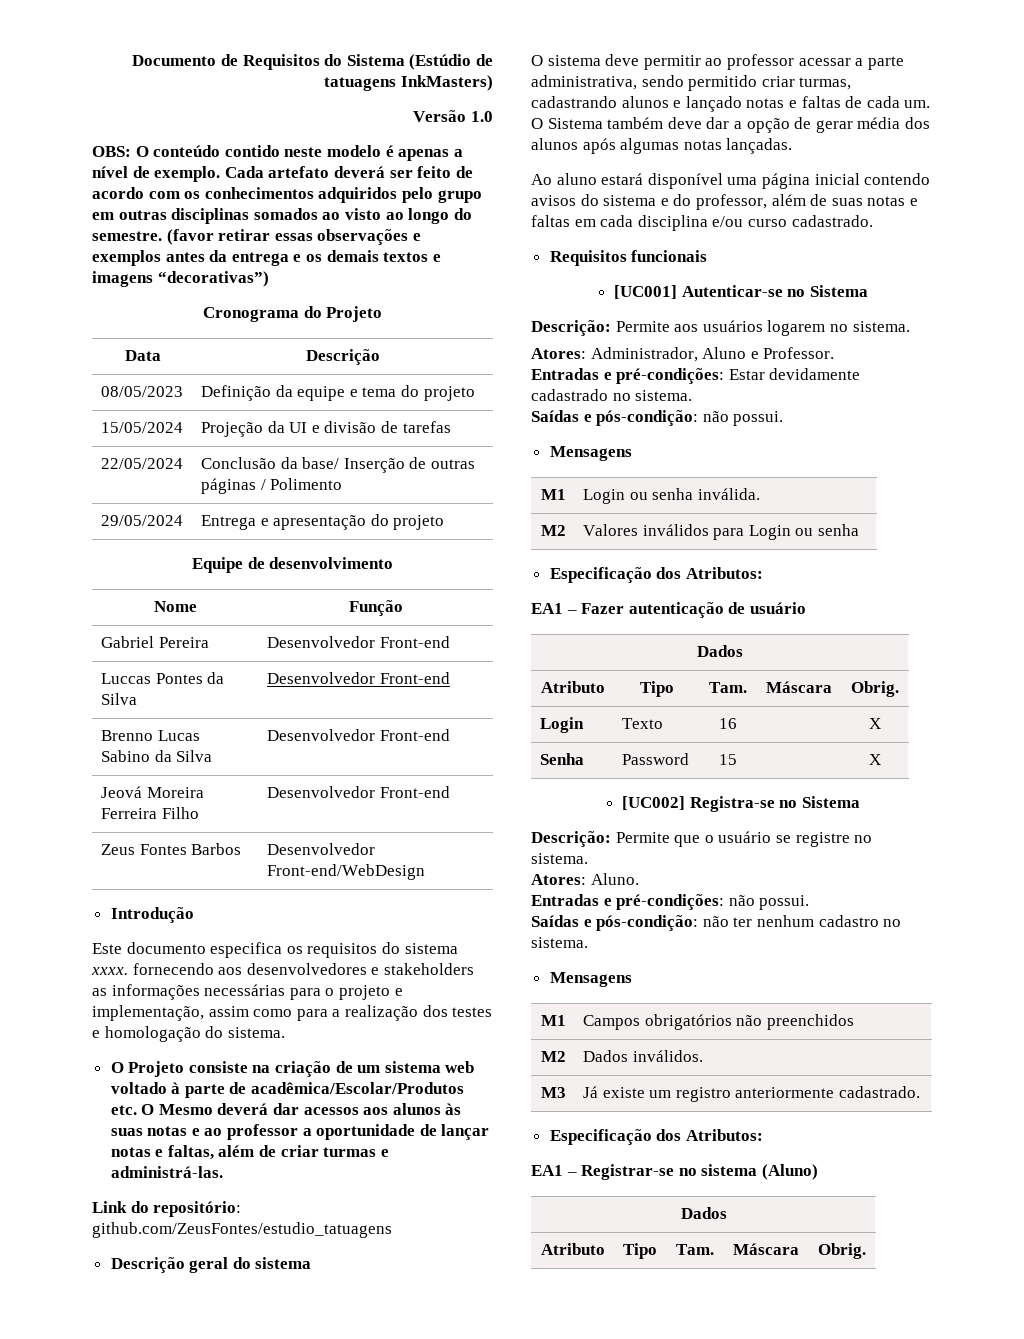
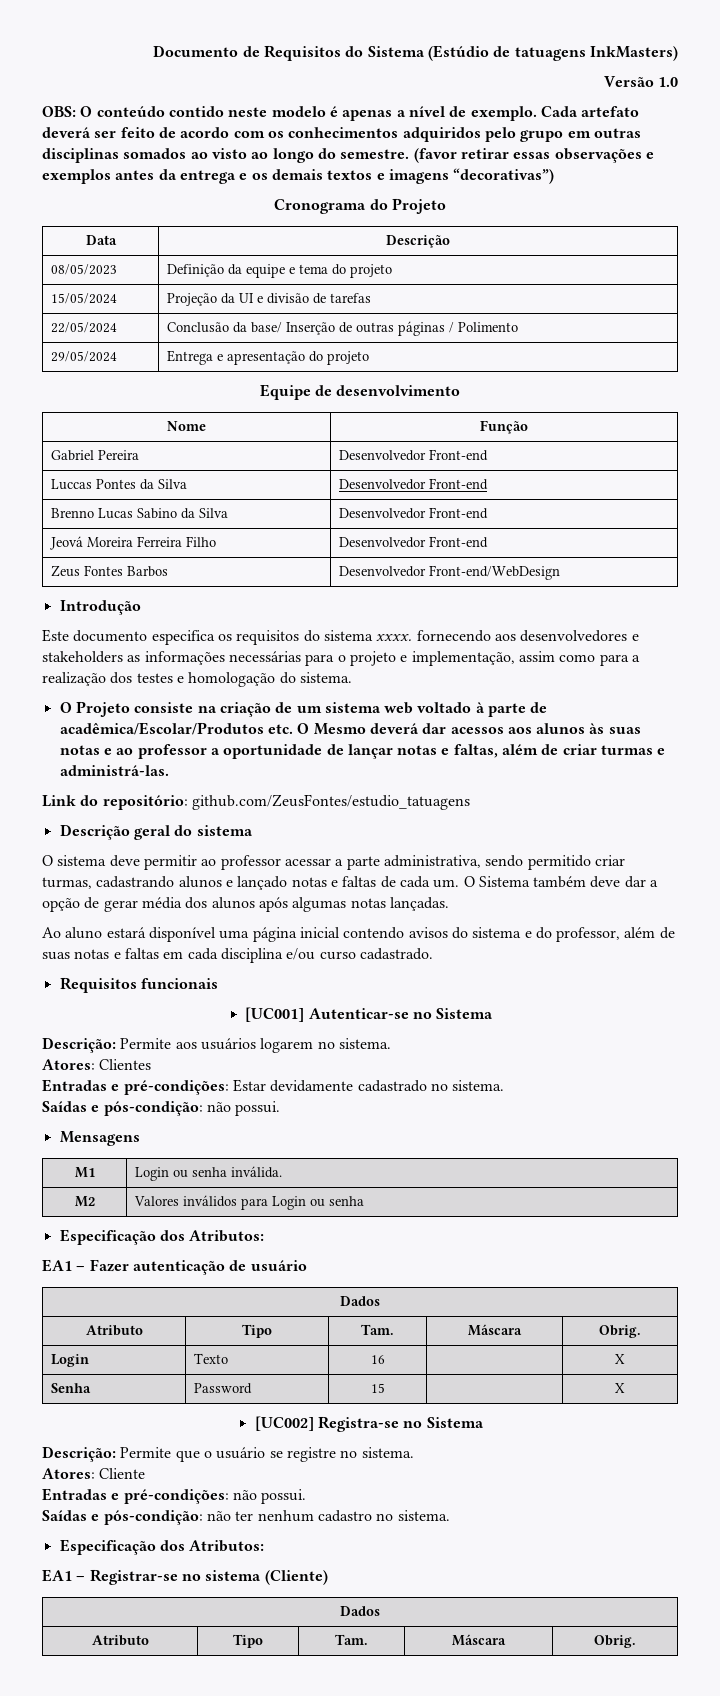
- Atores: Administrador, Aluno e Professor.
+ Atores: Clientes
- Atores: Aluno.
+ Atores: Cliente
  Saídas e pós-condição: não ter nenhum cadastro no sistema.
- Mensagens
- M1 | Campos obrigatórios não preenchidos
- M2 | Dados inválidos.
- M3 | Já existe um registro anteriormente cadastrado.
- EA1 – Registrar-se no sistema (Aluno)
+ EA1 – Registrar-se no sistema (Cliente)

